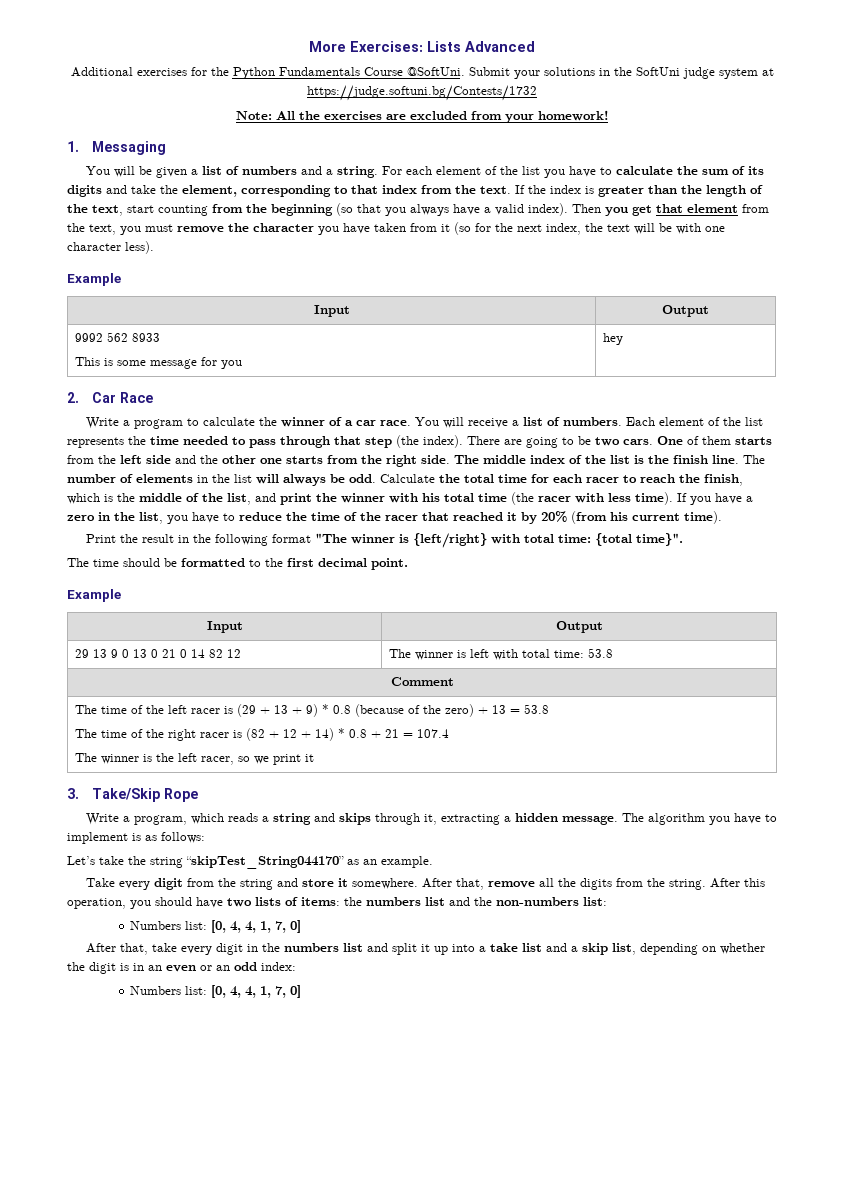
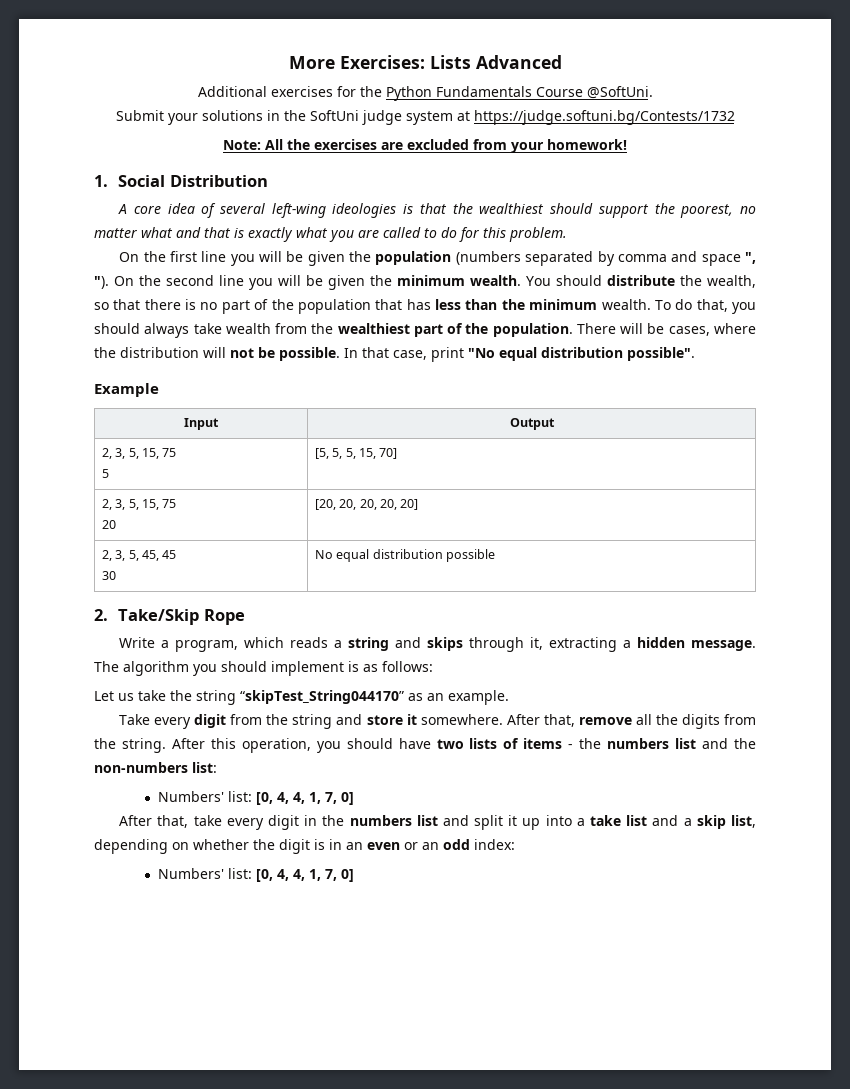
- Additional exercises for the Python Fundamentals Course @SoftUni. Submit your solutions in the SoftUni judge system at https://judge.softuni.bg/Contests/1732
+ Additional exercises for the Python Fundamentals Course @SoftUni.
+ Submit your solutions in the SoftUni judge system at https://judge.softuni.bg/Contests/1732
- 1. Messaging
- You will be given a list of numbers and a string. For each element of the list you have to calculate the sum of its digits and take the element, corresponding to that index from the text. If the index is greater than the length of the text, start counting from the beginning (so that you always have a valid index). Then you get that element from the text, you must remove the character you have taken from it (so for the next index, the text will be with one character less).
+ 1. Social Distribution
+ A core idea of several left-wing ideologies is that the wealthiest should support the poorest, no matter what and that is exactly what you are called to do for this problem.
+ On the first line you will be given the population (numbers separated by comma and space ", "). On the second line you will be given the minimum wealth. You should distribute the wealth, so that there is no part of the population that has less than the minimum wealth. To do that, you should always take wealth from the wealthiest part of the population. There will be cases, where the distribution will not be possible. In that case, print "No equal distribution possible".
  Example
  Input | Output
- 9992 562 8933
- This is some message for you | hey
- 2. Car Race
- Write a program to calculate the winner of a car race. You will receive a list of numbers. Each element of the list represents the time needed to pass through that step (the index). There are going to be two cars. One of them starts from the left side and the other one starts from the right side. The middle index of the list is the finish line. The number of elements in the list will always be odd. Calculate the total time for each racer to reach the finish, which is the middle of the list, and print the winner with his total time (the racer with less time). If you have a zero in the list, you have to reduce the time of the racer that reached it by 20% (from his current time).
- Print the result in the following format "The winner is {left/right} with total time: {total time}".
- The time should be formatted to the first decimal point.
- Example
- Input | Output
- 29 13 9 0 13 0 21 0 14 82 12 | The winner is left with total time: 53.8
- Comment
- The time of the left racer is (29 + 13 + 9) * 0.8 (because of the zero) + 13 = 53.8
- The time of the right racer is (82 + 12 + 14) * 0.8 + 21 = 107.4
- The winner is the left racer, so we print it
- 3. Take/Skip Rope
+ 2, 3, 5, 15, 75
+ 5 | [5, 5, 5, 15, 70]
+ 2, 3, 5, 15, 75
+ 20 | [20, 20, 20, 20, 20]
+ 2, 3, 5, 45, 45
+ 30 | No equal distribution possible
+ 2. Take/Skip Rope
- The algorithm you have to implement is as follows:
+ The algorithm you should implement is as follows:
- Let’s take the string “skipTest_String044170” as an example.
+ Let us take the string “skipTest_String044170” as an example.
- After this operation, you should have two lists of items: the numbers list and the non-numbers list:
- Numbers list: [0, 4, 4, 1, 7, 0]
+ After this operation, you should have two lists of items - the numbers list and the non-numbers list:
+ Numbers' list: [0, 4, 4, 1, 7, 0]
  After that, take every digit in the numbers list and split it up into a take list and a skip list, depending on whether the digit is in an even or an odd index:
- Numbers list: [0, 4, 4, 1, 7, 0]
+ Numbers' list: [0, 4, 4, 1, 7, 0]

